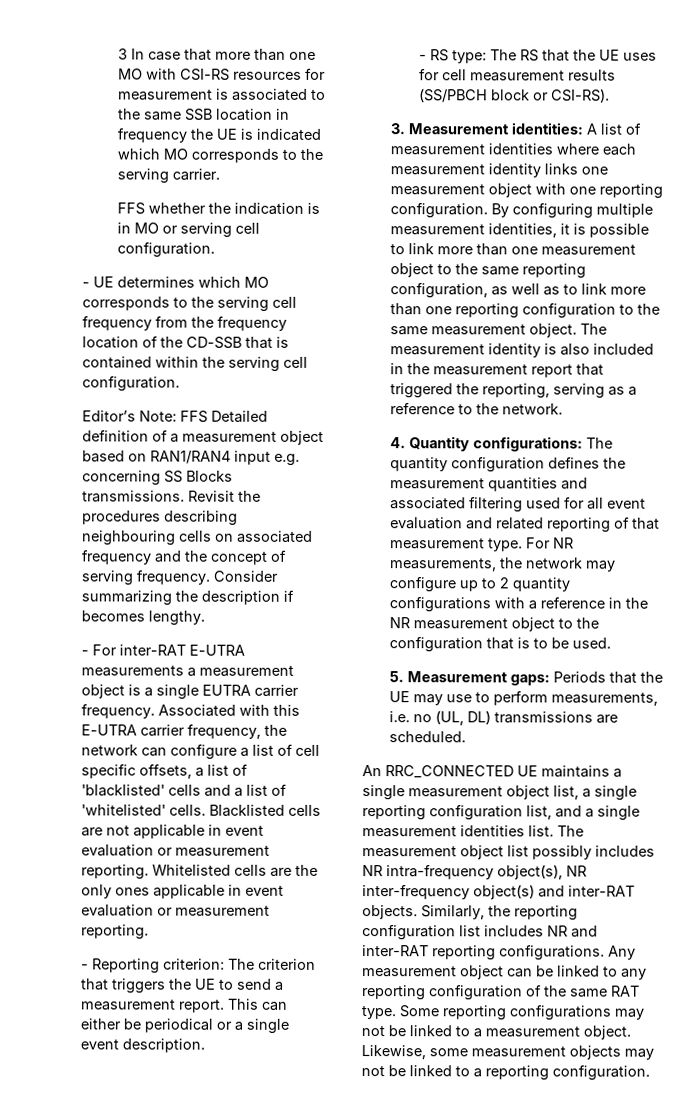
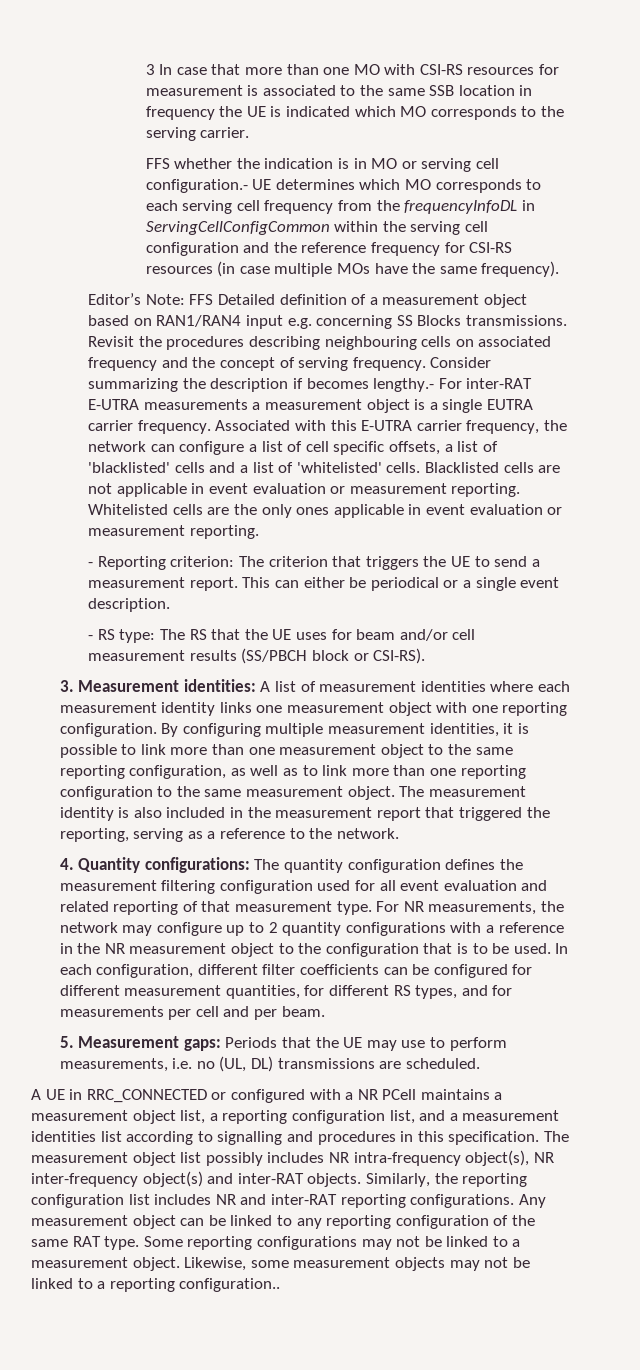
- FFS whether the indication is in MO or serving cell configuration.
- - UE determines which MO corresponds to the serving cell frequency from the frequency location of the CD-SSB that is contained within the serving cell configuration.
+ FFS whether the indication is in MO or serving cell configuration.- UE determines which MO corresponds to each serving cell frequency from the frequencyInfoDL in ServingCellConfigCommon within the serving cell configuration and the reference frequency for CSI-RS resources (in case multiple MOs have the same frequency).
- Consider summarizing the description if becomes lengthy.
- - For inter-RAT E-UTRA measurements a measurement object is a single EUTRA carrier frequency.
+ Consider summarizing the description if becomes lengthy.- For inter-RAT E-UTRA measurements a measurement object is a single EUTRA carrier frequency.
- - RS type: The RS that the UE uses for cell measurement results (SS/PBCH block or CSI-RS).
+ - RS type: The RS that the UE uses for beam and/or cell measurement results (SS/PBCH block or CSI-RS).
- 4. Quantity configurations: The quantity configuration defines the measurement quantities and associated filtering used for all event evaluation and related reporting of that measurement type.
+ 4. Quantity configurations: The quantity configuration defines the measurement filtering configuration used for all event evaluation and related reporting of that measurement type.
+ In each configuration, different filter coefficients can be configured for different measurement quantities, for different RS types, and for measurements per cell and per beam.
- An RRC_CONNECTED UE maintains a single measurement object list, a single reporting configuration list, and a single measurement identities list.
+ A UE in RRC_CONNECTED or configured with a NR PCell maintains a measurement object list, a reporting configuration list, and a measurement identities list according to signalling and procedures in this specification.
- Likewise, some measurement objects may not be linked to a reporting configuration.
+ Likewise, some measurement objects may not be linked to a reporting configuration..

